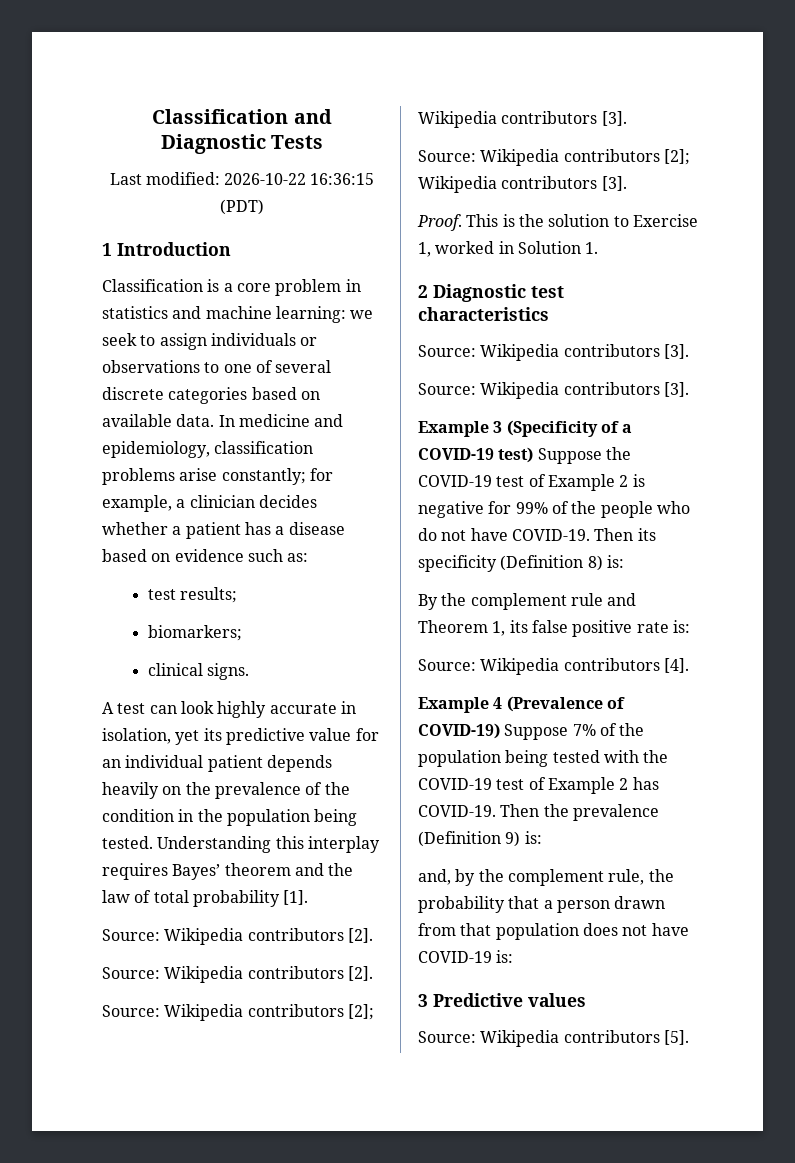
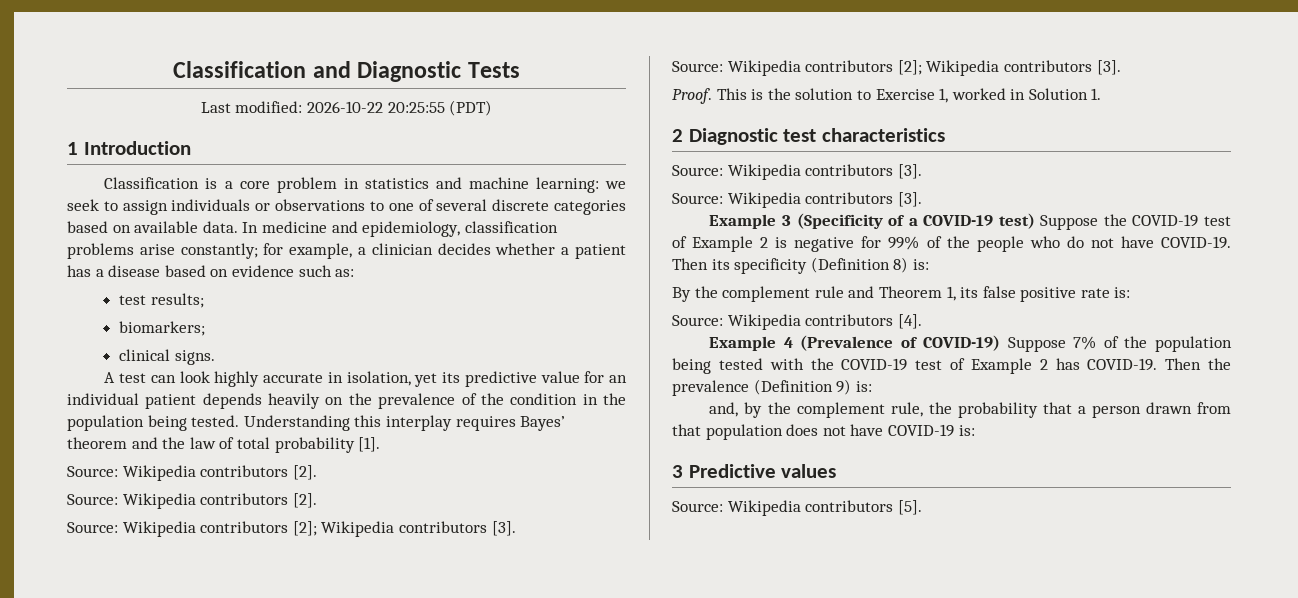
- Last modified: 2026-10-22 16:36:15 (PDT)
+ Last modified: 2026-10-22 20:25:55 (PDT)

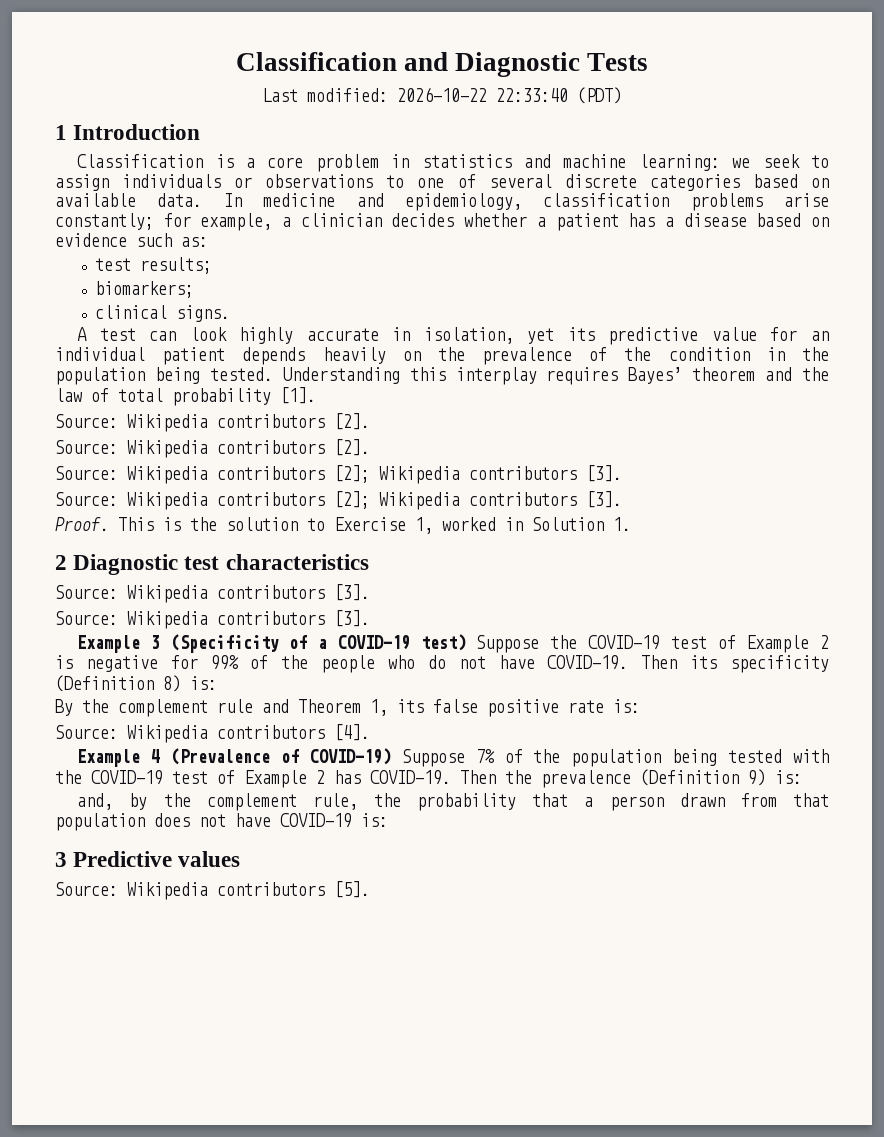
- Last modified: 2026-10-22 20:25:55 (PDT)
+ Last modified: 2026-10-22 22:33:40 (PDT)

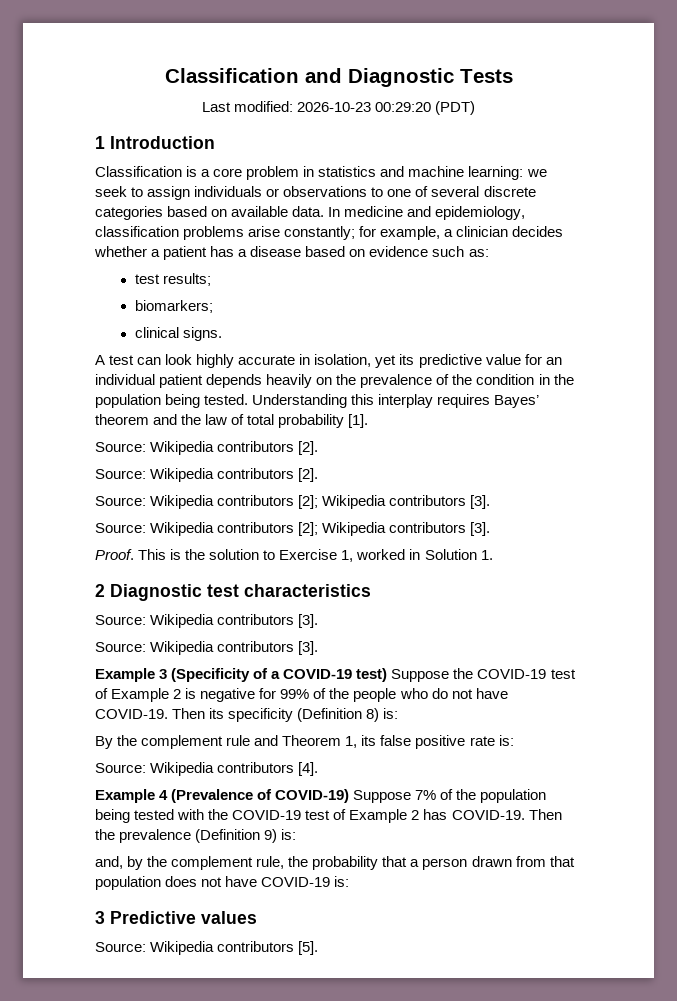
- Last modified: 2026-10-22 22:33:40 (PDT)
+ Last modified: 2026-10-23 00:29:20 (PDT)

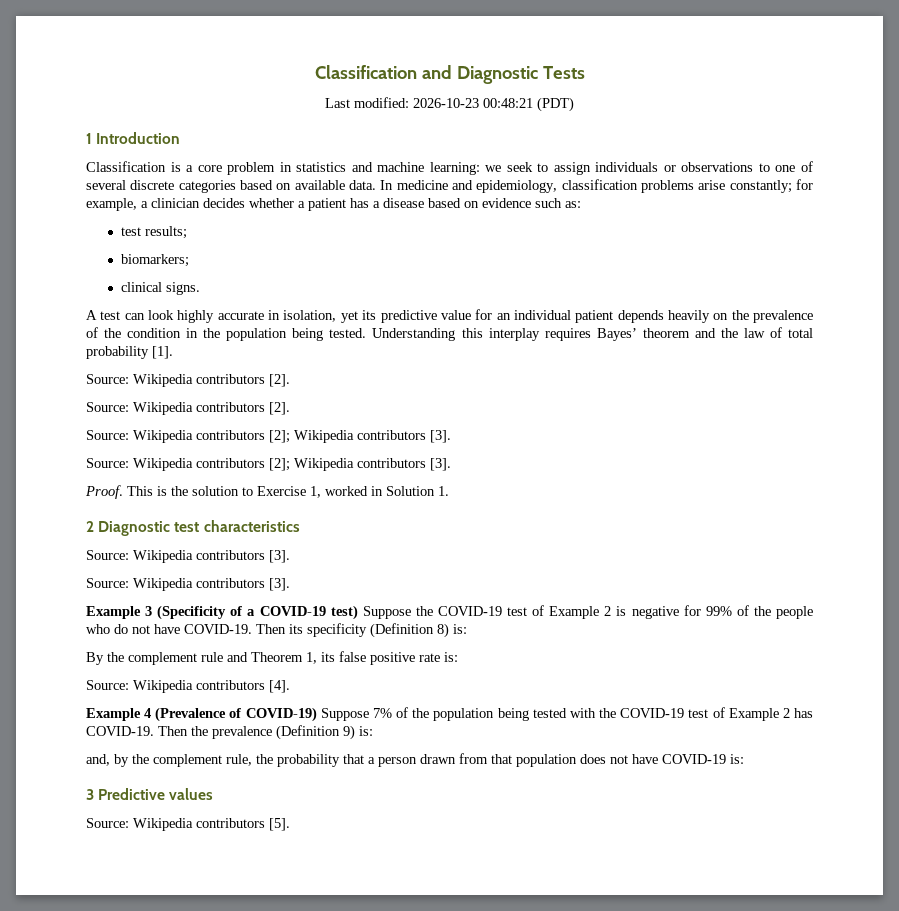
- Last modified: 2026-10-23 00:29:20 (PDT)
+ Last modified: 2026-10-23 00:48:21 (PDT)

